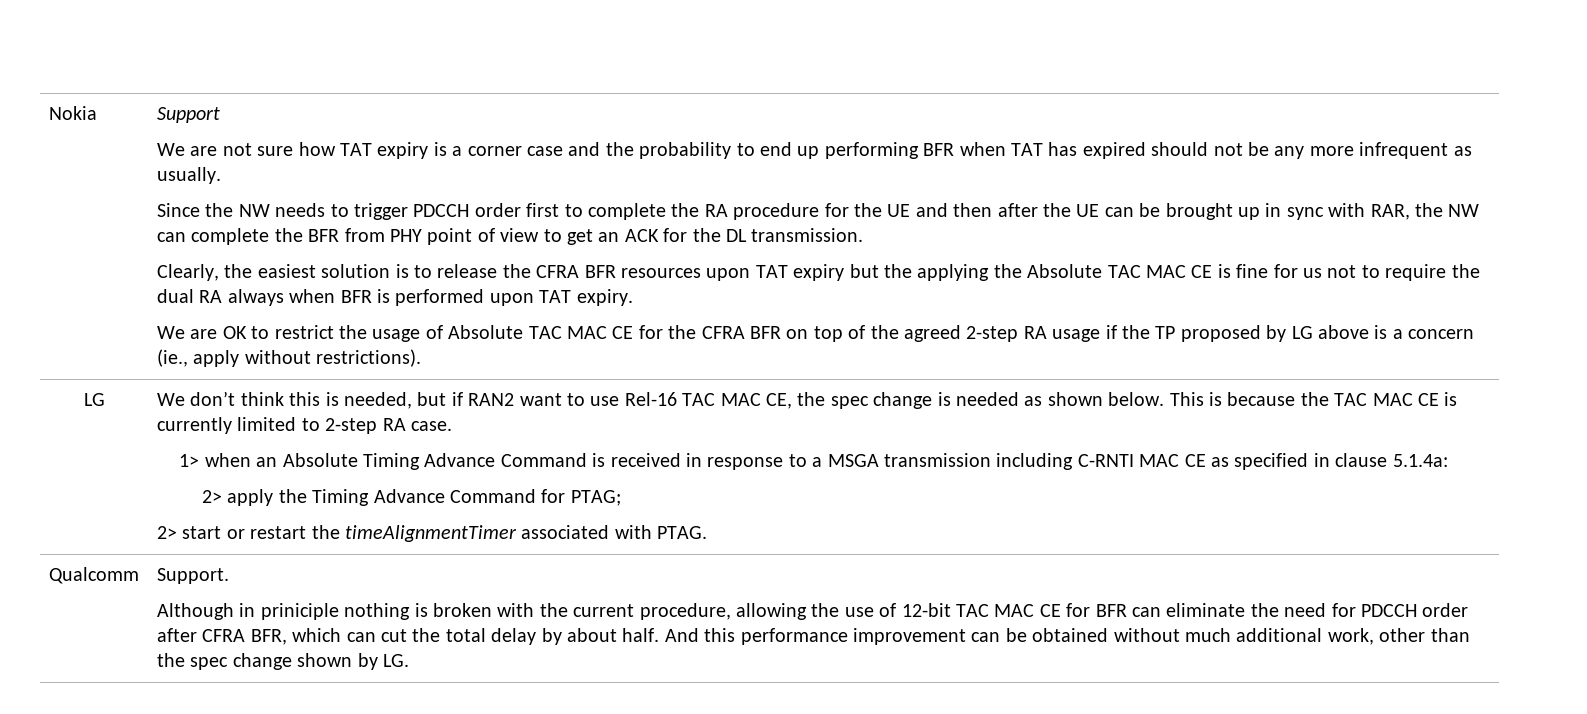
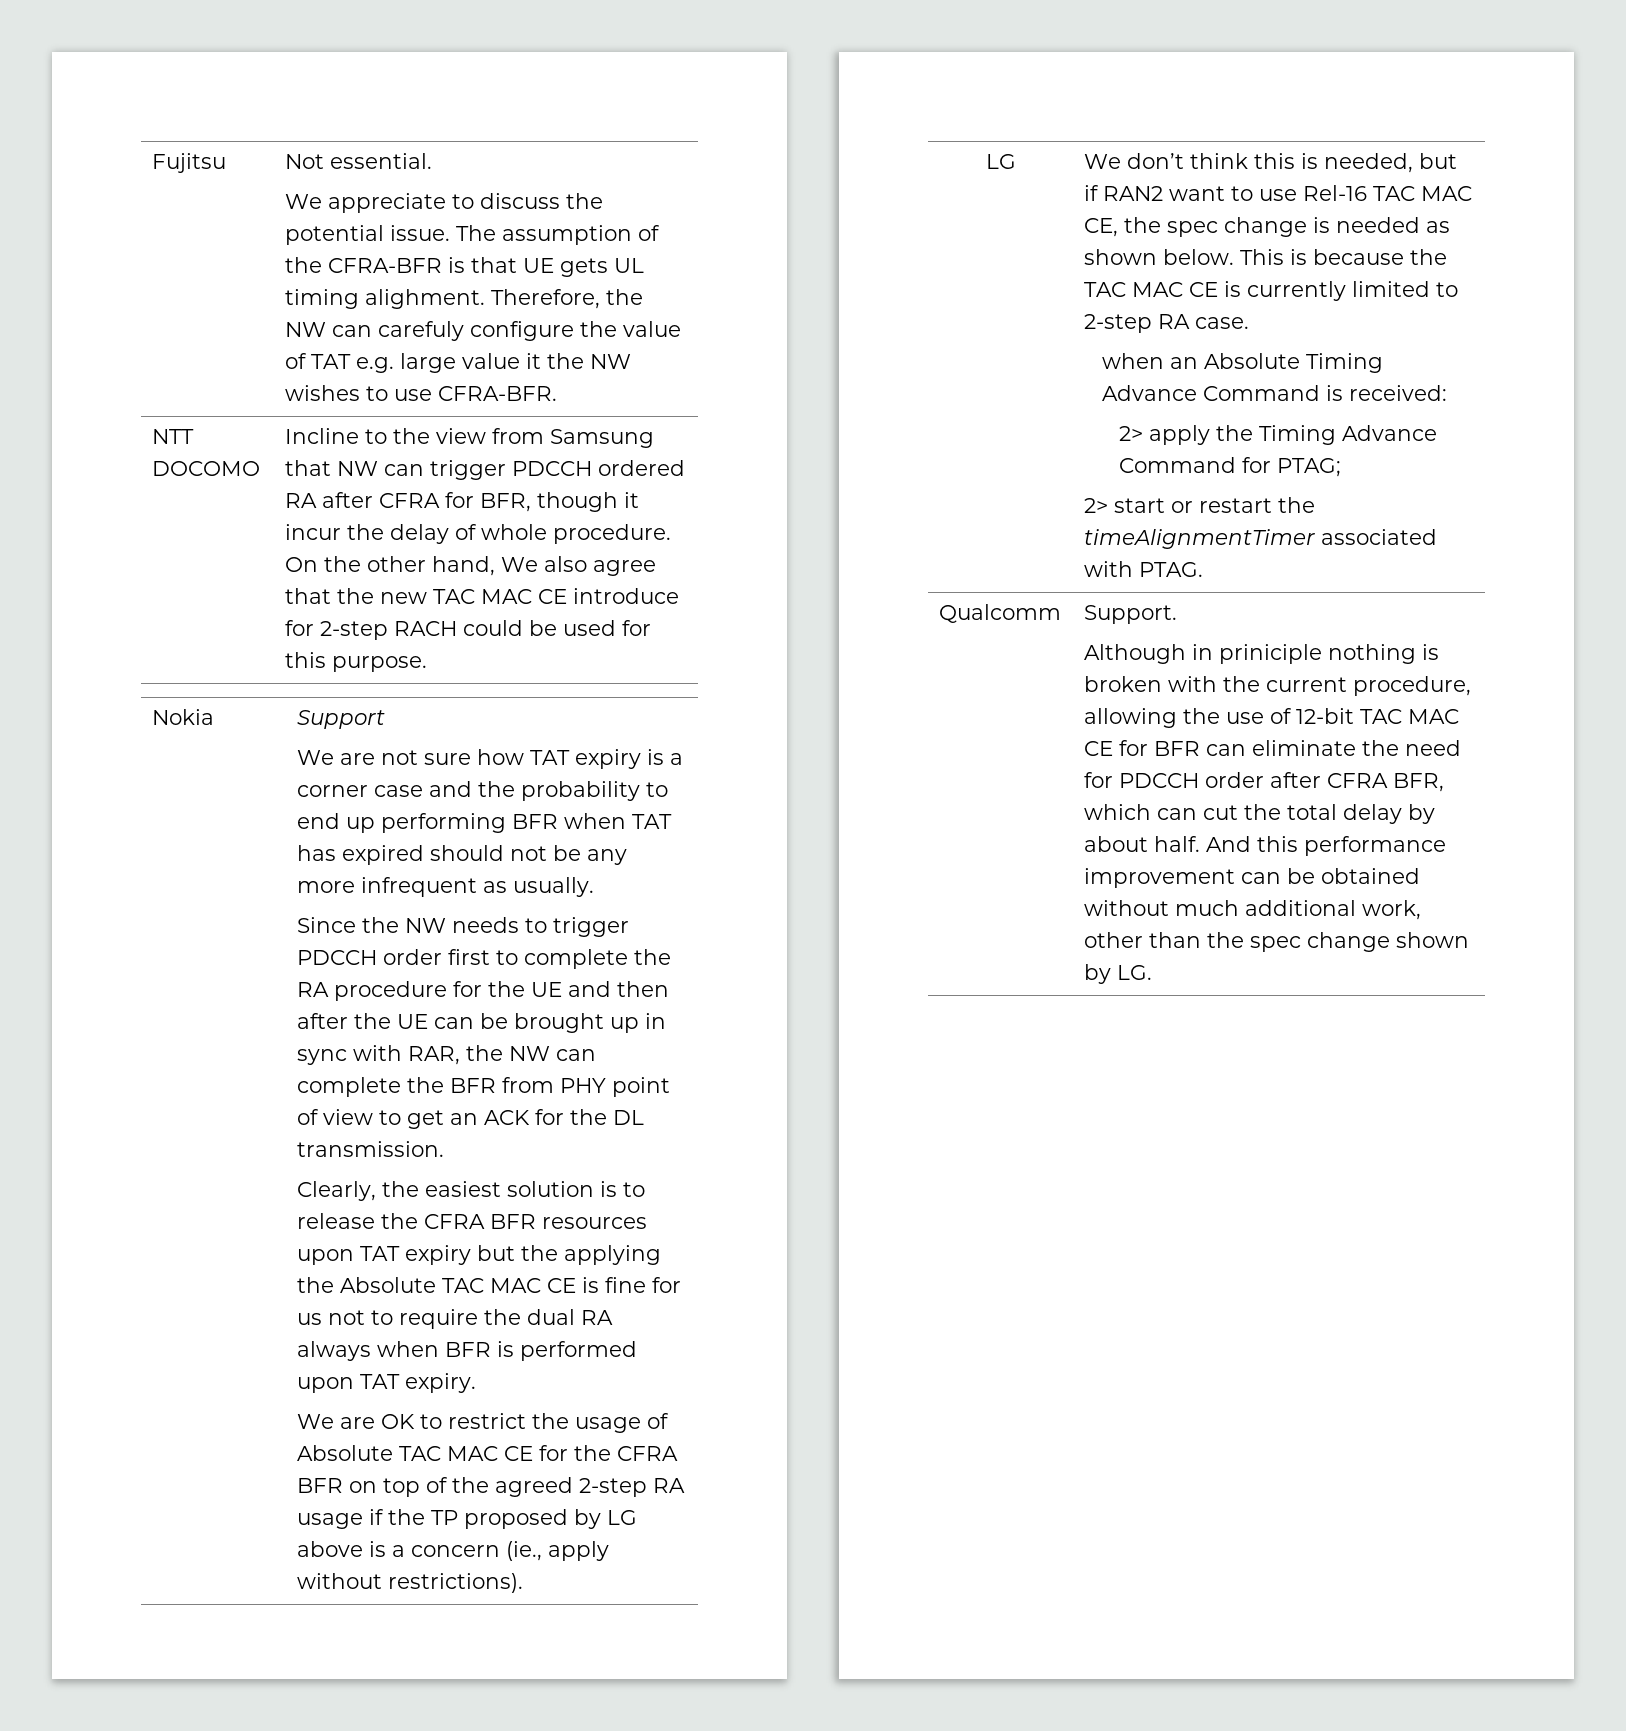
+ Fujitsu | Not essential.
+ We appreciate to discuss the potential issue. The assumption of the CFRA-BFR is that UE gets UL timing alighment. Therefore, the NW can carefuly configure the value of TAT e.g. large value it the NW wishes to use CFRA-BFR.
+ NTT DOCOMO | Incline to the view from Samsung that NW can trigger PDCCH ordered RA after CFRA for BFR, though it incur the delay of whole procedure. On the other hand, We also agree that the new TAC MAC CE introduce for 2-step RACH could be used for this purpose.
- 1> when an Absolute Timing Advance Command is received in response to a MSGA transmission including C-RNTI MAC CE as specified in clause 5.1.4a:
+ when an Absolute Timing Advance Command is received:

